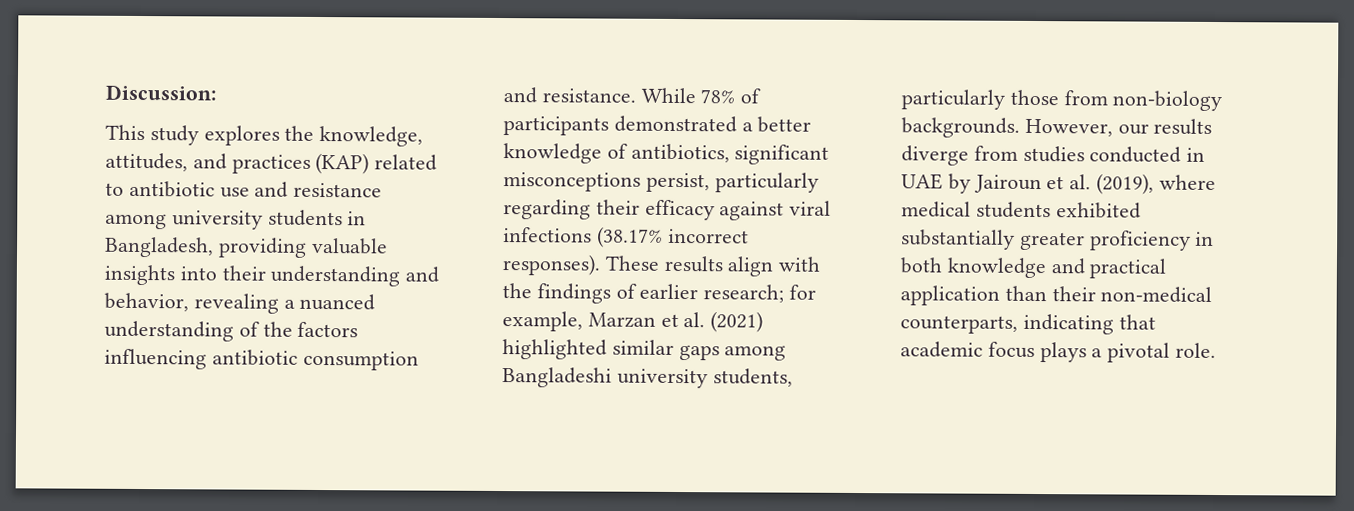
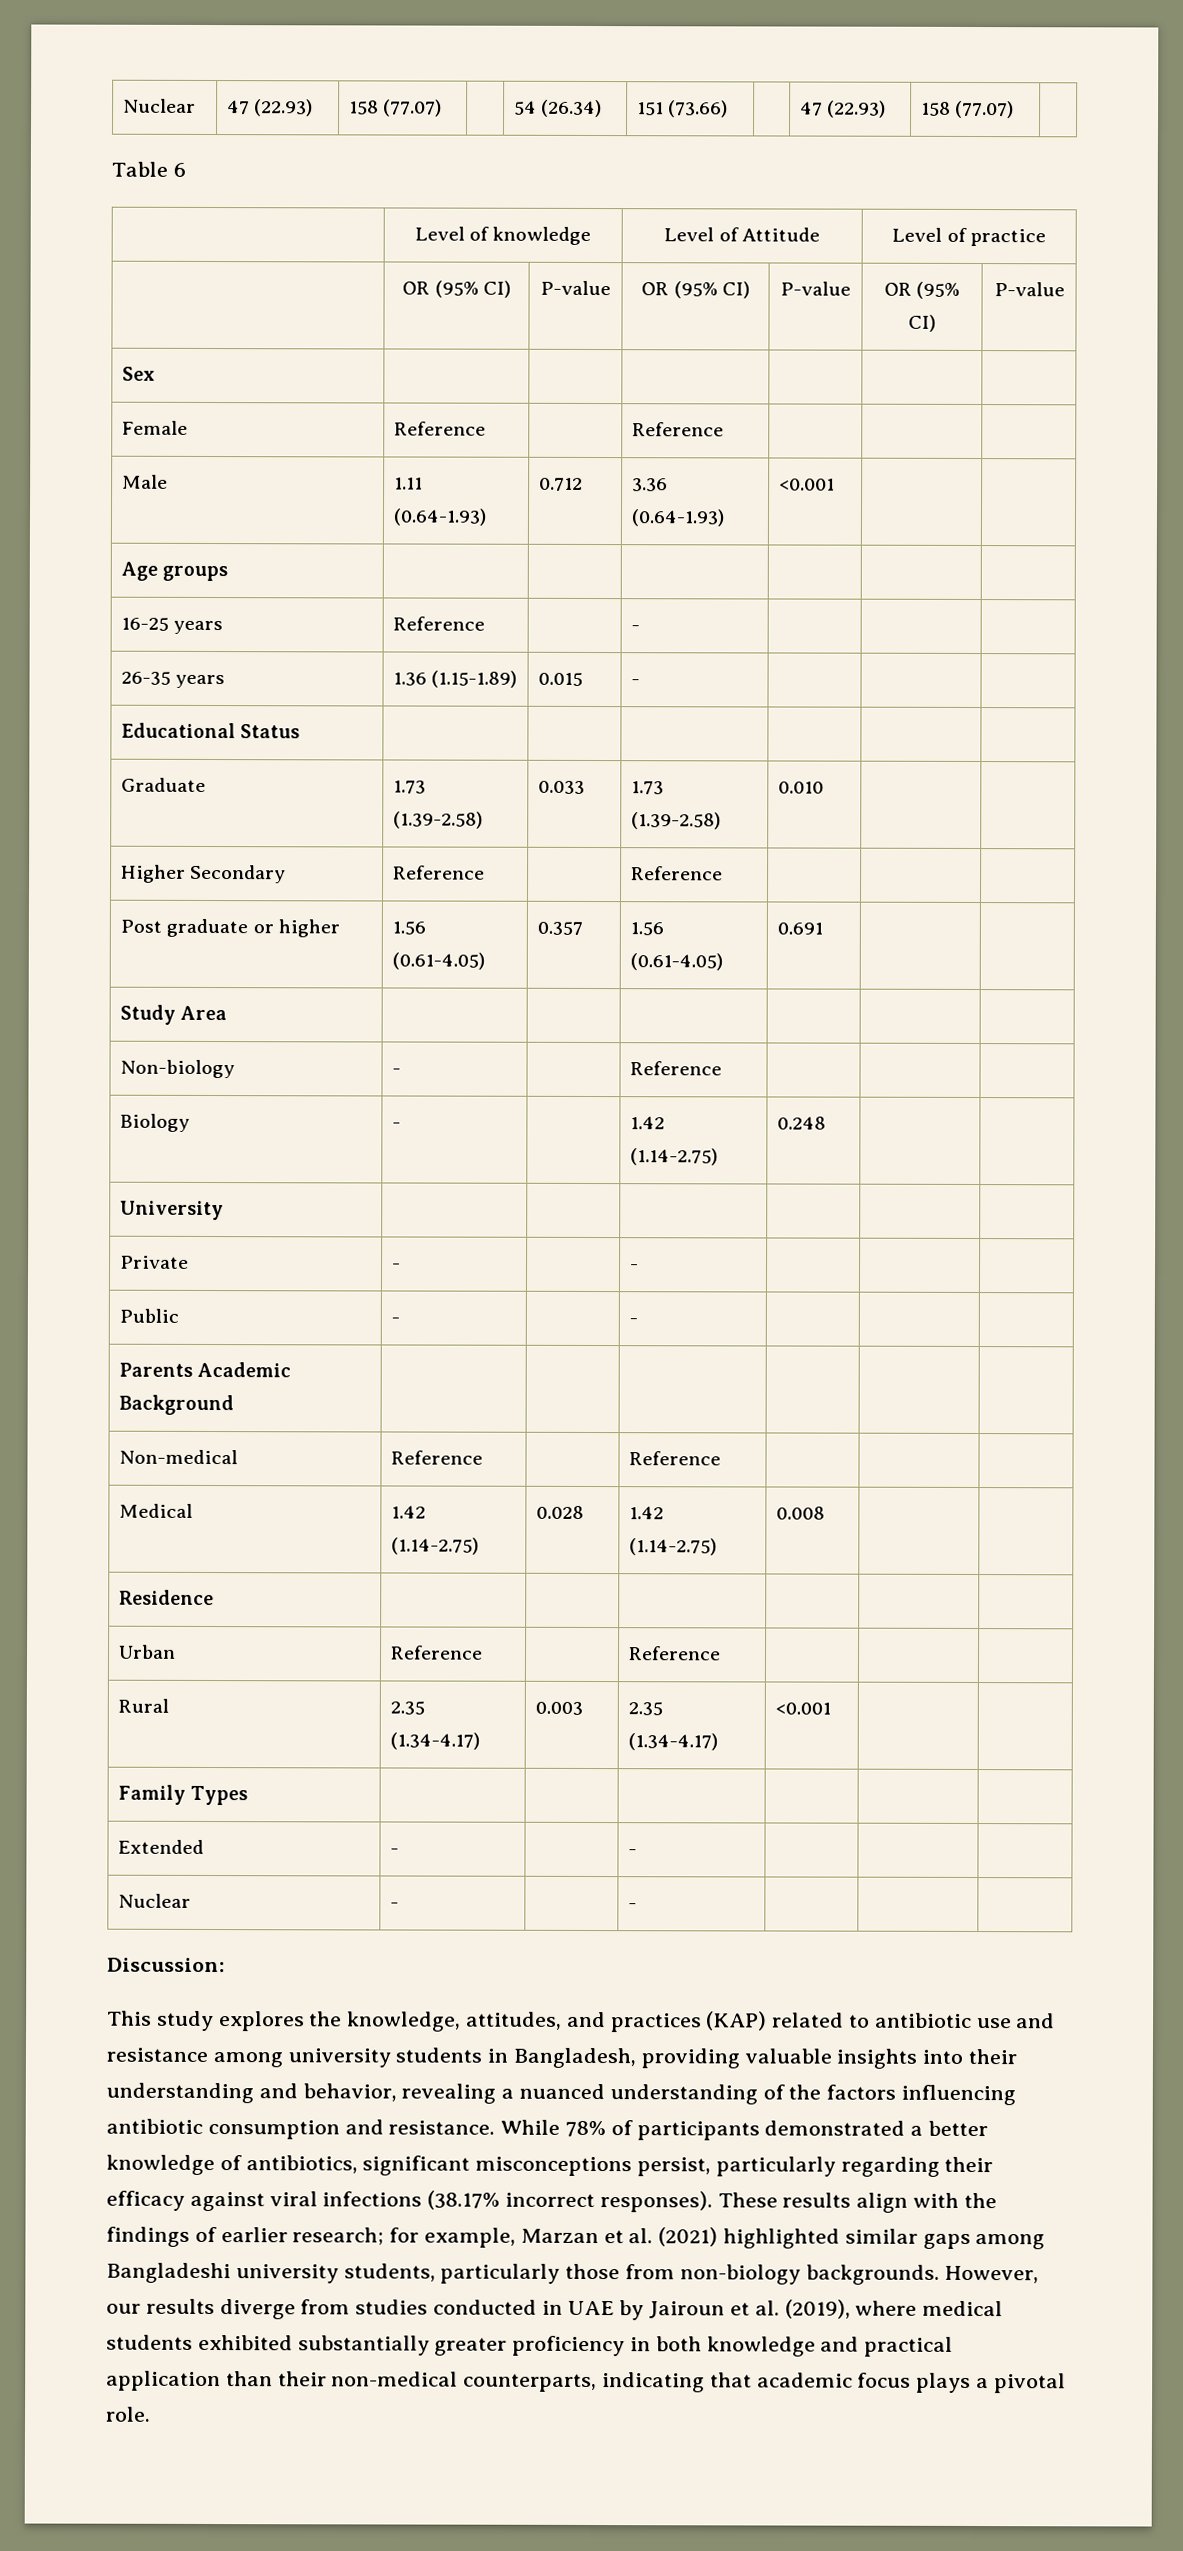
+ Nuclear | 47 (22.93) | 158 (77.07) | | 54 (26.34) | 151 (73.66) | | 47 (22.93) | 158 (77.07) |
+ Table 6
+ | Level of knowledge | Level of Attitude | Level of practice
+ | OR (95% CI) | P-value | OR (95% CI) | P-value | OR (95% CI) | P-value
+ Sex | | | | | |
+ Female | Reference | | Reference | | |
+ Male | 1.11 (0.64-1.93) | 0.712 | 3.36 (0.64-1.93) | <0.001 | |
+ Age groups | | | | | |
+ 16-25 years | Reference | | - | | |
+ 26-35 years | 1.36 (1.15-1.89) | 0.015 | - | | |
+ Educational Status | | | | | |
+ Graduate | 1.73 (1.39-2.58) | 0.033 | 1.73 (1.39-2.58) | 0.010 | |
+ Higher Secondary | Reference | | Reference | | |
+ Post graduate or higher | 1.56 (0.61-4.05) | 0.357 | 1.56 (0.61-4.05) | 0.691 | |
+ Study Area | | | | | |
+ Non-biology | - | | Reference | | |
+ Biology | - | | 1.42 (1.14-2.75) | 0.248 | |
+ University | | | | | |
+ Private | - | | - | | |
+ Public | - | | - | | |
+ Parents Academic Background | | | | | |
+ Non-medical | Reference | | Reference | | |
+ Medical | 1.42 (1.14-2.75) | 0.028 | 1.42 (1.14-2.75) | 0.008 | |
+ Residence | | | | | |
+ Urban | Reference | | Reference | | |
+ Rural | 2.35 (1.34-4.17) | 0.003 | 2.35 (1.34-4.17) | <0.001 | |
+ Family Types | | | | | |
+ Extended | - | | - | | |
+ Nuclear | - | | - | | |

